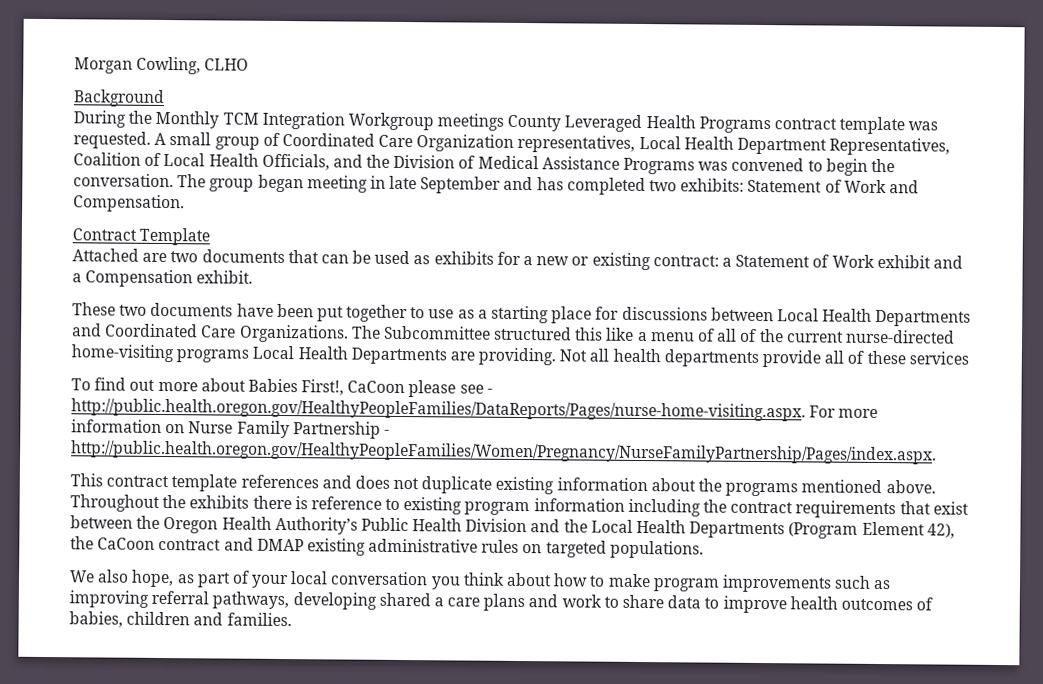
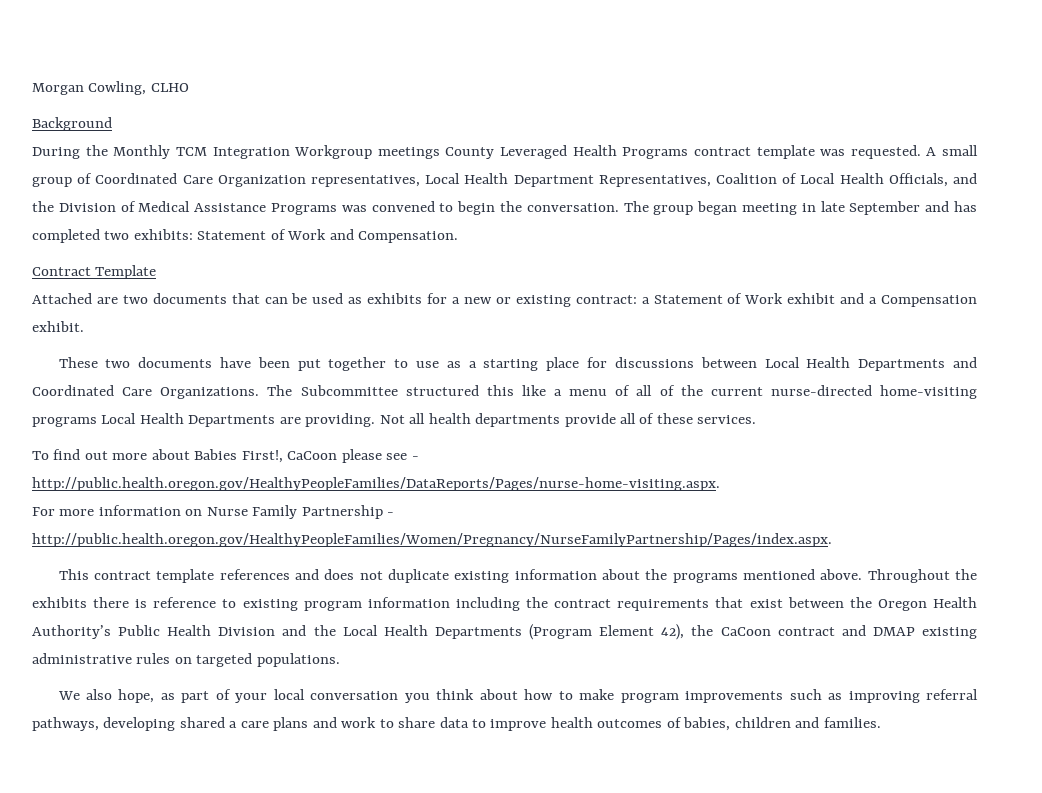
- Not all health departments provide all of these services
+ Not all health departments provide all of these services.
- To find out more about Babies First!, CaCoon please see - http://public.health.oregon.gov/HealthyPeopleFamilies/DataReports/Pages/nurse-home-visiting.aspx. For more information on Nurse Family Partnership - http://public.health.oregon.gov/HealthyPeopleFamilies/Women/Pregnancy/NurseFamilyPartnership/Pages/index.aspx.
+ To find out more about Babies First!, CaCoon please see - http://public.health.oregon.gov/HealthyPeopleFamilies/DataReports/Pages/nurse-home-visiting.aspx.
+ For more information on Nurse Family Partnership - http://public.health.oregon.gov/HealthyPeopleFamilies/Women/Pregnancy/NurseFamilyPartnership/Pages/index.aspx.

